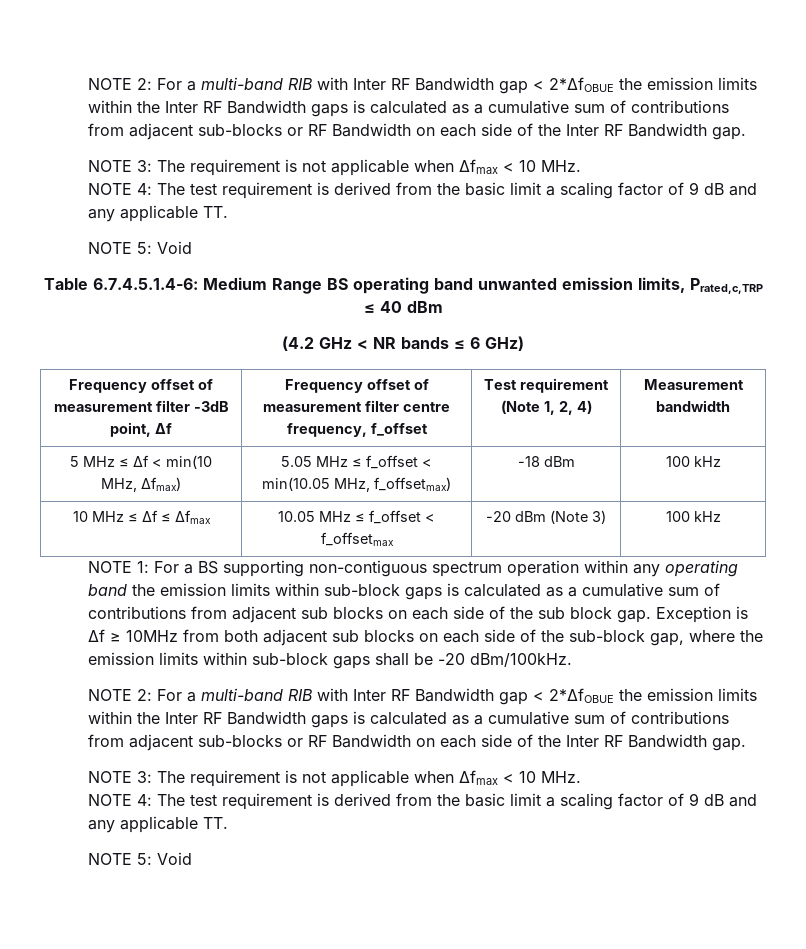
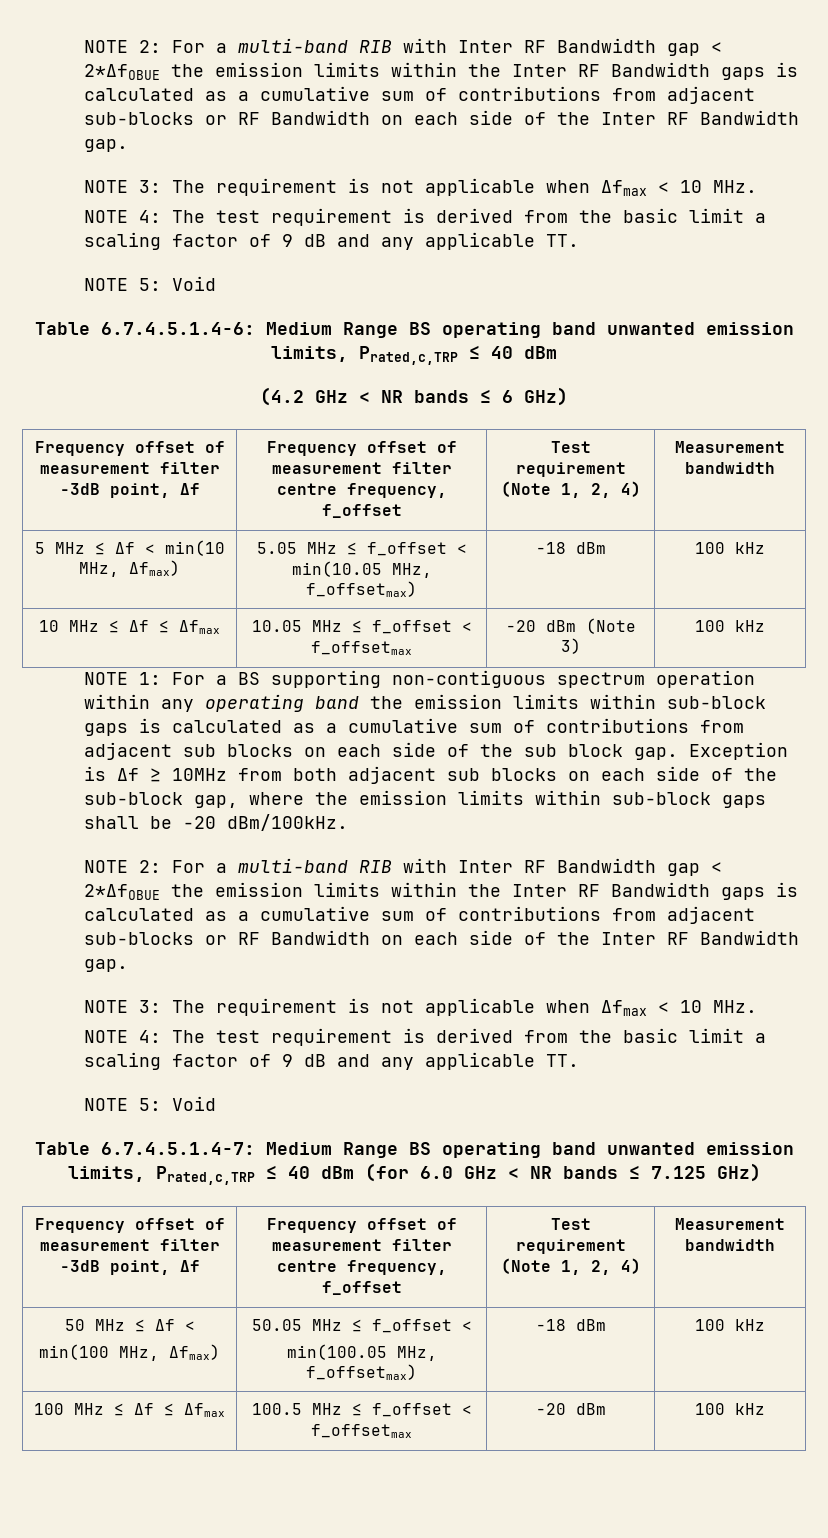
+ Table 6.7.4.5.1.4-7: Medium Range BS operating band unwanted emission limits, Prated,c,TRP ≤ 40 dBm (for 6.0 GHz < NR bands ≤ 7.125 GHz)
+ Frequency offset of measurement filter -3dB point, Δf | Frequency offset of measurement filter centre frequency, f_offset | Test requirement (Note 1, 2, 4) | Measurement bandwidth
+ 50 MHz ≤ Δf <
+ min(100 MHz, Δfmax) | 50.05 MHz ≤ f_offset <
+ min(100.05 MHz, f_offsetmax) | -18 dBm | 100 kHz
+ 100 MHz ≤ Δf ≤ Δfmax | 100.5 MHz ≤ f_offset < f_offsetmax | -20 dBm | 100 kHz

